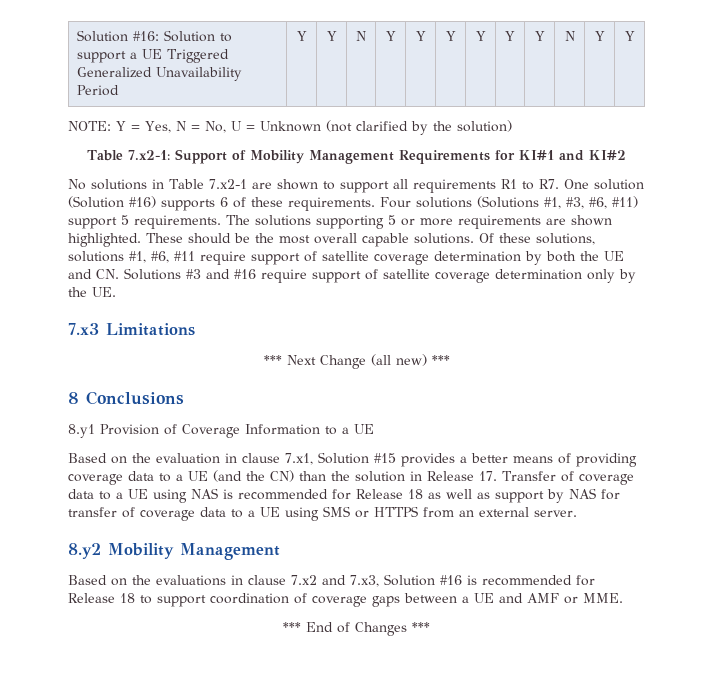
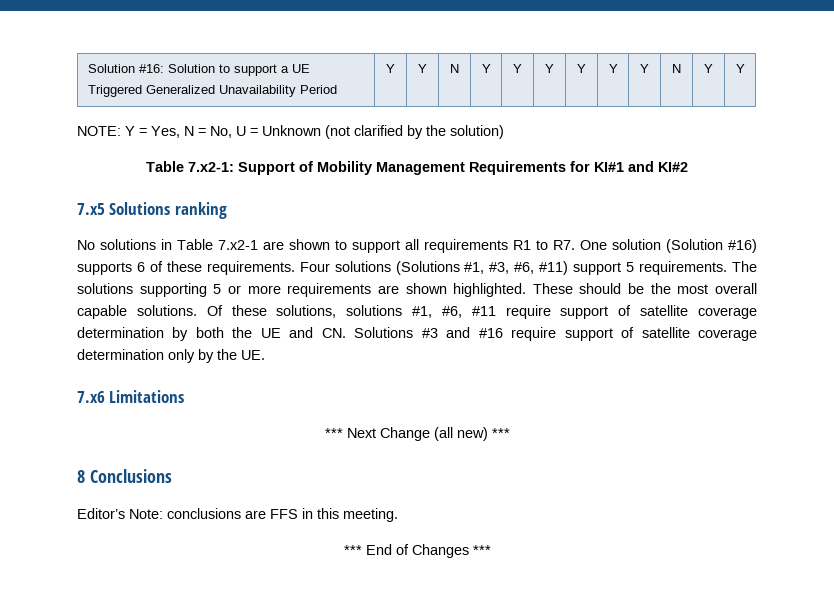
+ 7.x5 Solutions ranking
- 7.x3 Limitations
+ 7.x6 Limitations
- 8.y1 Provision of Coverage Information to a UE
- Based on the evaluation in clause 7.x1, Solution #15 provides a better means of providing coverage data to a UE (and the CN) than the solution in Release 17. Transfer of coverage data to a UE using NAS is recommended for Release 18 as well as support by NAS for transfer of coverage data to a UE using SMS or HTTPS from an external server.
- 8.y2 Mobility Management
- Based on the evaluations in clause 7.x2 and 7.x3, Solution #16 is recommended for Release 18 to support coordination of coverage gaps between a UE and AMF or MME.
+ Editor’s Note: conclusions are FFS in this meeting.

